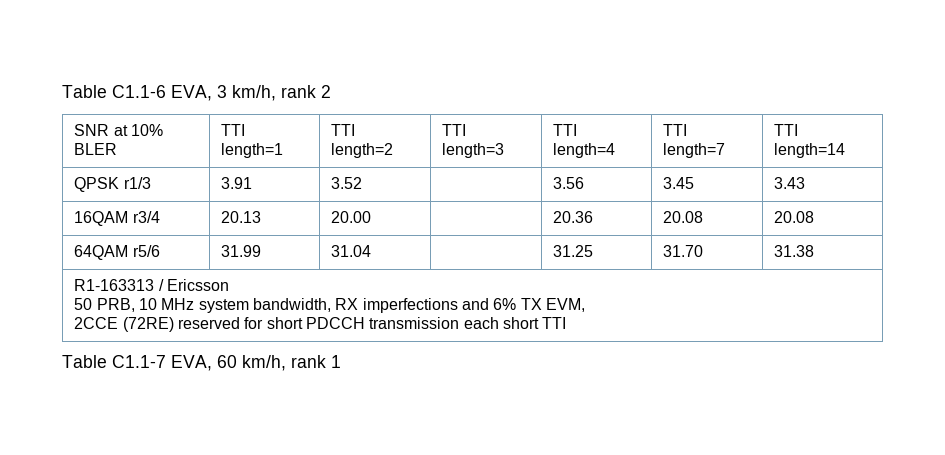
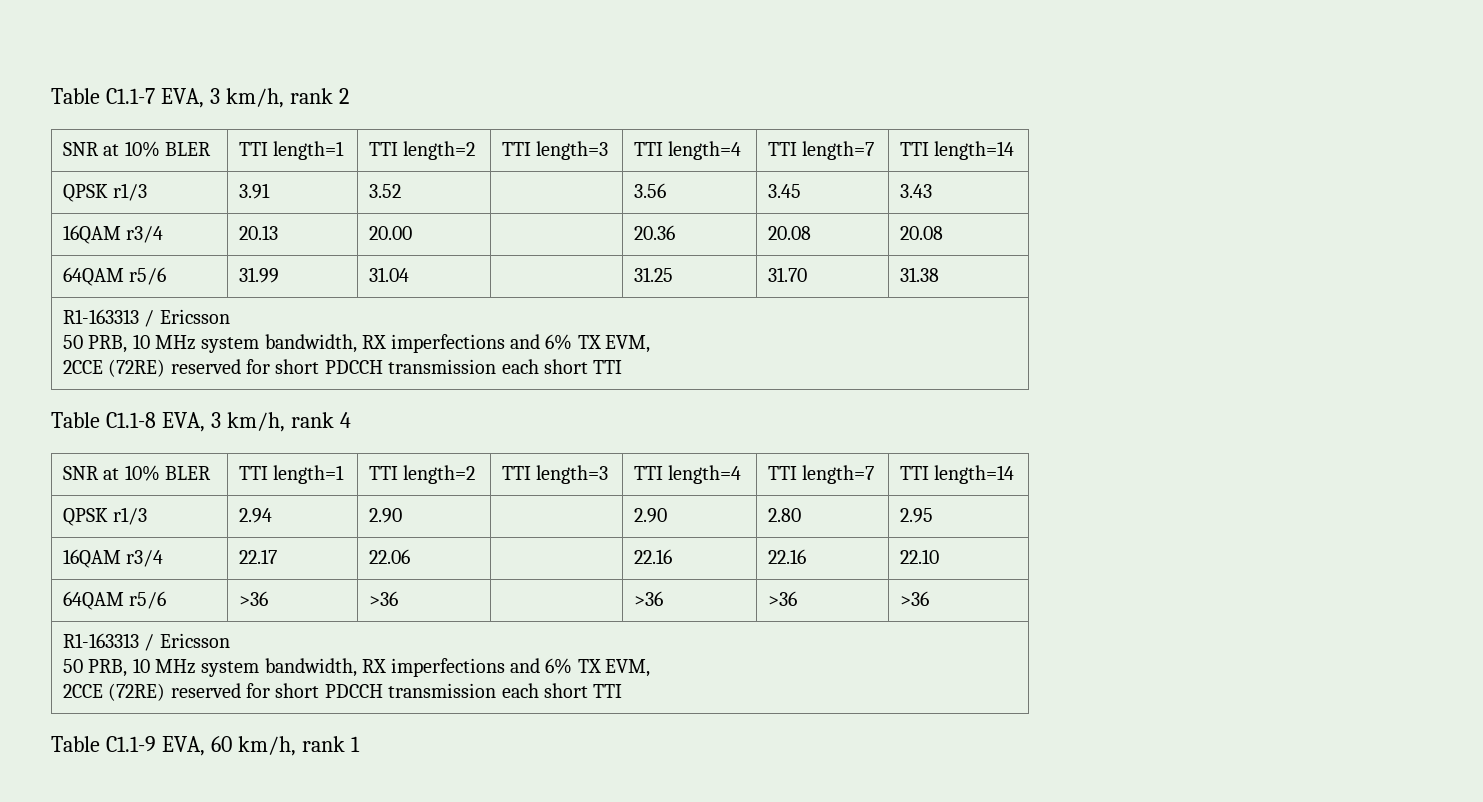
- Table C1.1-6 EVA, 3 km/h, rank 2
+ Table C1.1-7 EVA, 3 km/h, rank 2
- Table C1.1-7 EVA, 60 km/h, rank 1
+ Table C1.1-8 EVA, 3 km/h, rank 4
+ SNR at 10% BLER | TTI length=1 | TTI length=2 | TTI length=3 | TTI length=4 | TTI length=7 | TTI length=14
+ QPSK r1/3 | 2.94 | 2.90 | | 2.90 | 2.80 | 2.95
+ 16QAM r3/4 | 22.17 | 22.06 | | 22.16 | 22.16 | 22.10
+ 64QAM r5/6 | >36 | >36 | | >36 | >36 | >36
+ R1-163313 / Ericsson
+ 50 PRB, 10 MHz system bandwidth, RX imperfections and 6% TX EVM,
+ 2CCE (72RE) reserved for short PDCCH transmission each short TTI
+ Table C1.1-9 EVA, 60 km/h, rank 1

